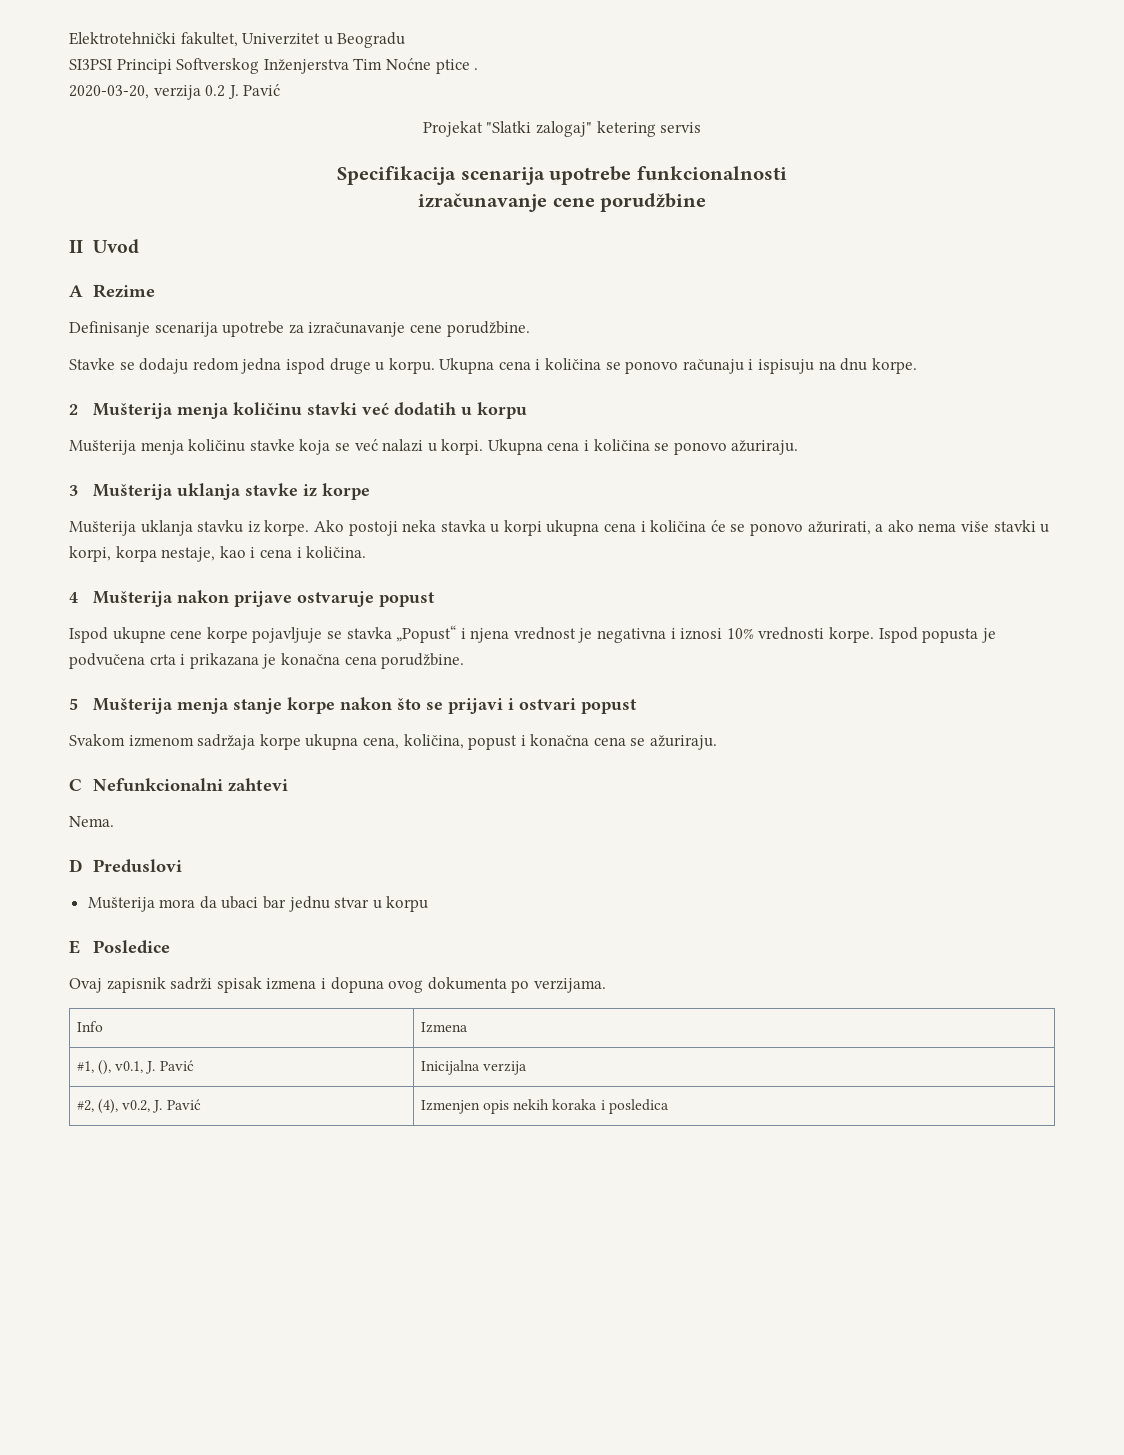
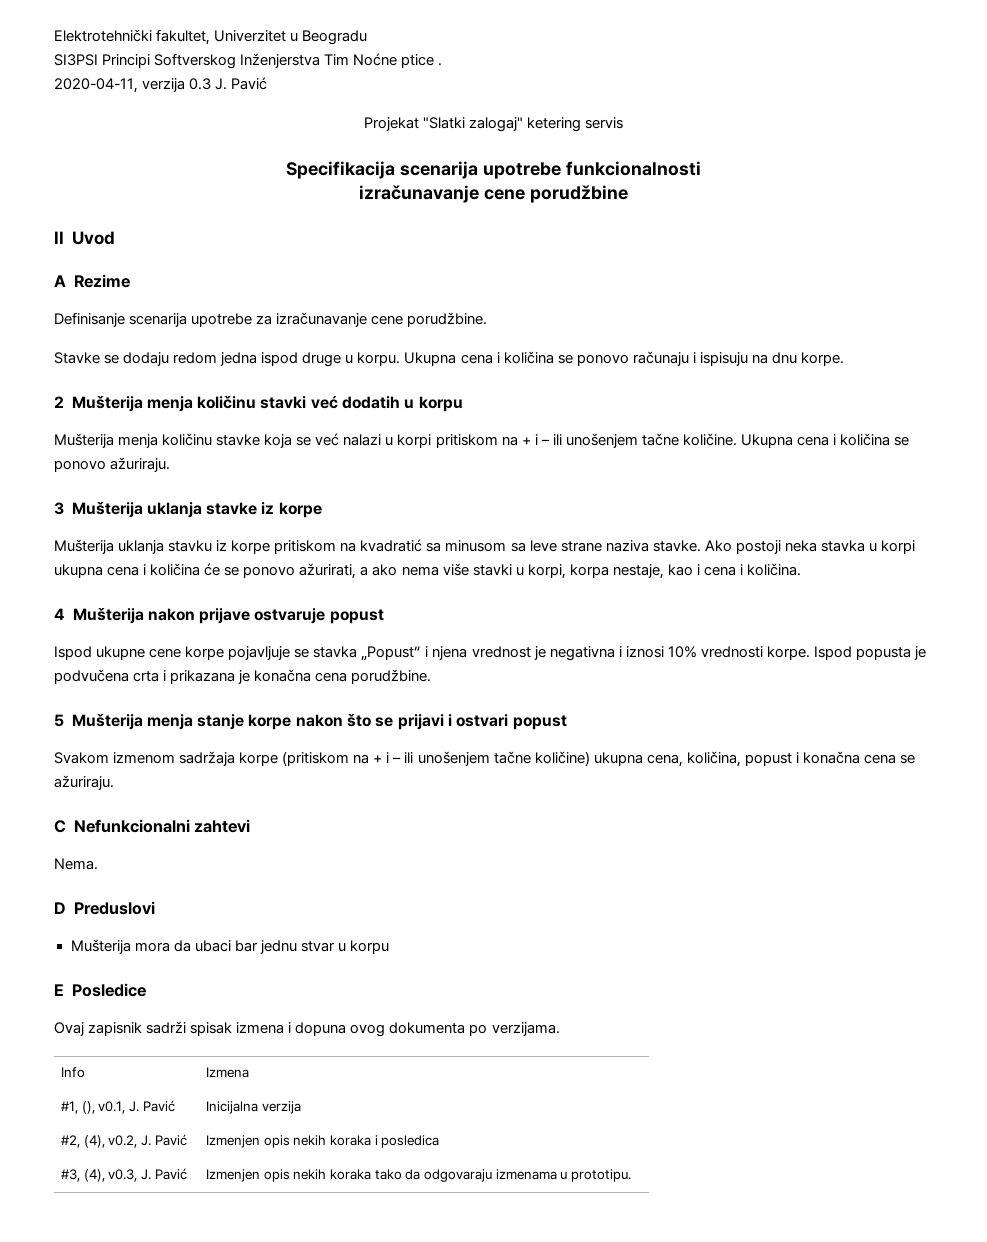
- 2020-03-20, verzija 0.2 J. Pavić
+ 2020-04-11, verzija 0.3 J. Pavić
- Mušterija menja količinu stavke koja se već nalazi u korpi.
+ Mušterija menja količinu stavke koja se već nalazi u korpi pritiskom na + i – ili unošenjem tačne količine.
- Mušterija uklanja stavku iz korpe.
+ Mušterija uklanja stavku iz korpe pritiskom na kvadratić sa minusom sa leve strane naziva stavke.
- Svakom izmenom sadržaja korpe ukupna cena, količina, popust i konačna cena se ažuriraju.
+ Svakom izmenom sadržaja korpe (pritiskom na + i – ili unošenjem tačne količine) ukupna cena, količina, popust i konačna cena se ažuriraju.
+ #3, (4), v0.3, J. Pavić | Izmenjen opis nekih koraka tako da odgovaraju izmenama u prototipu.

